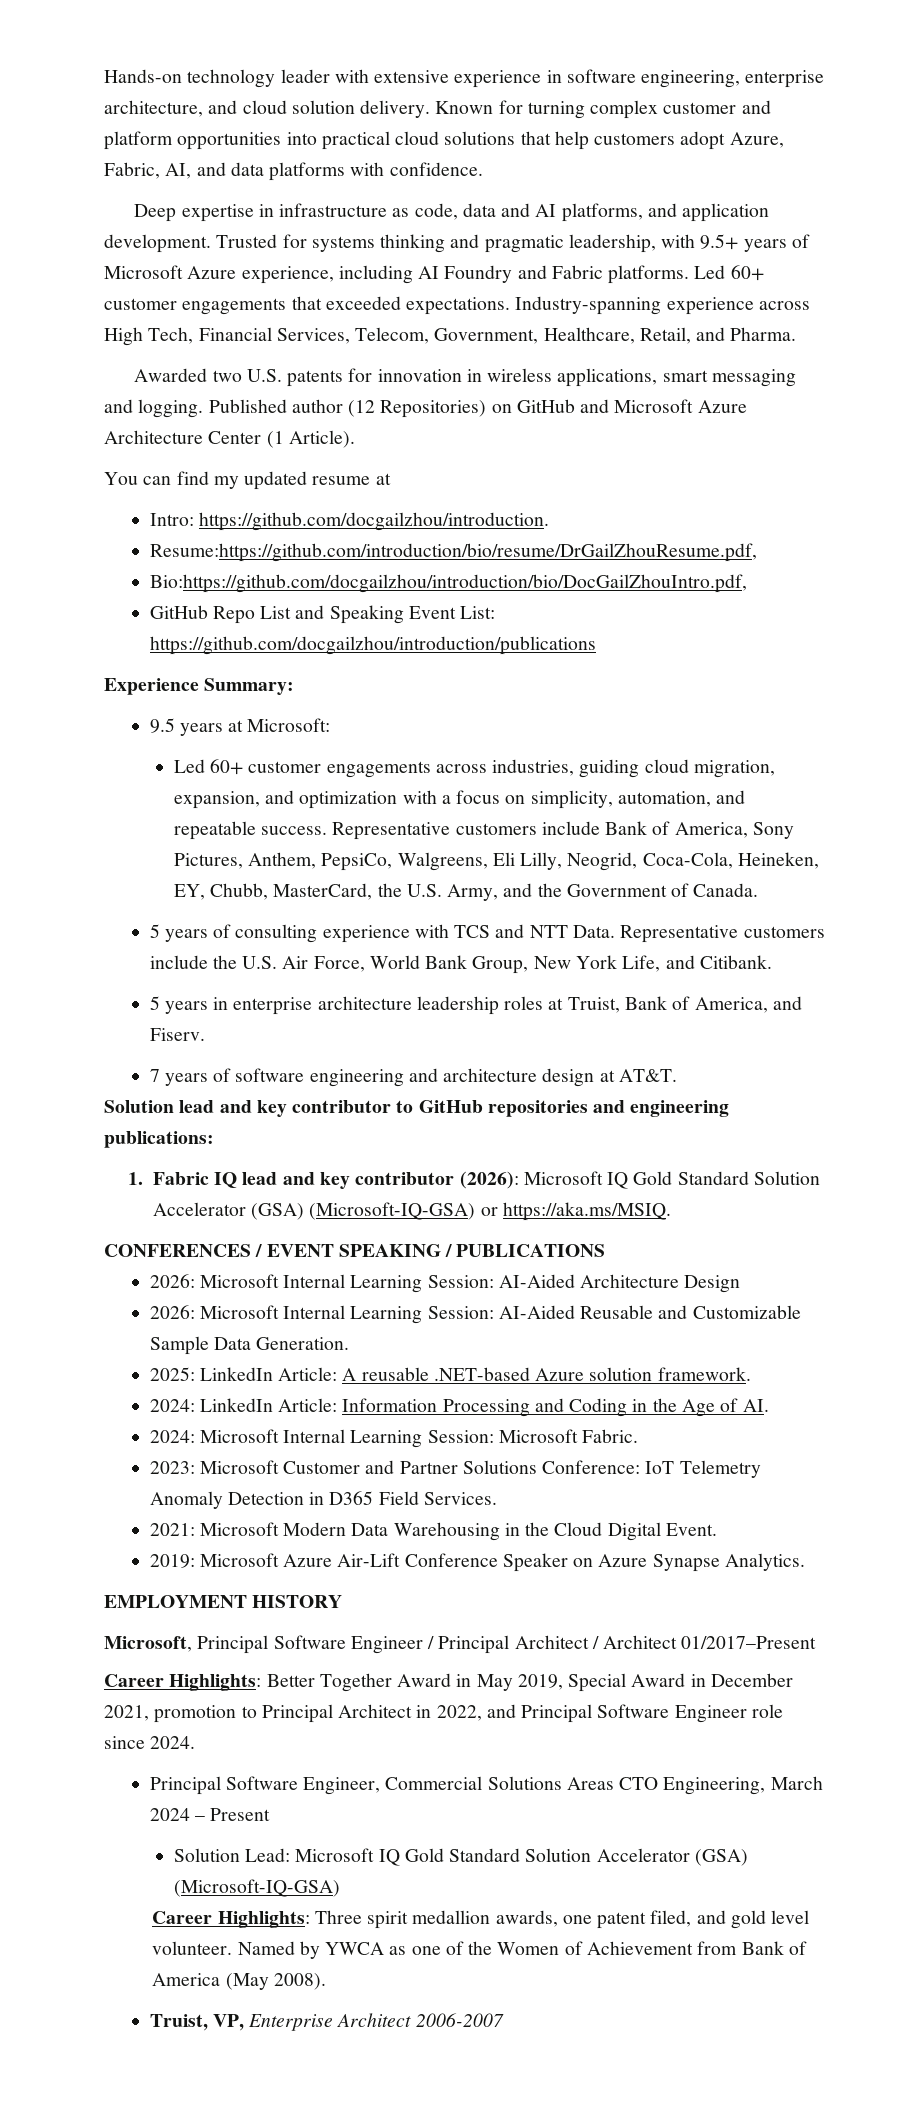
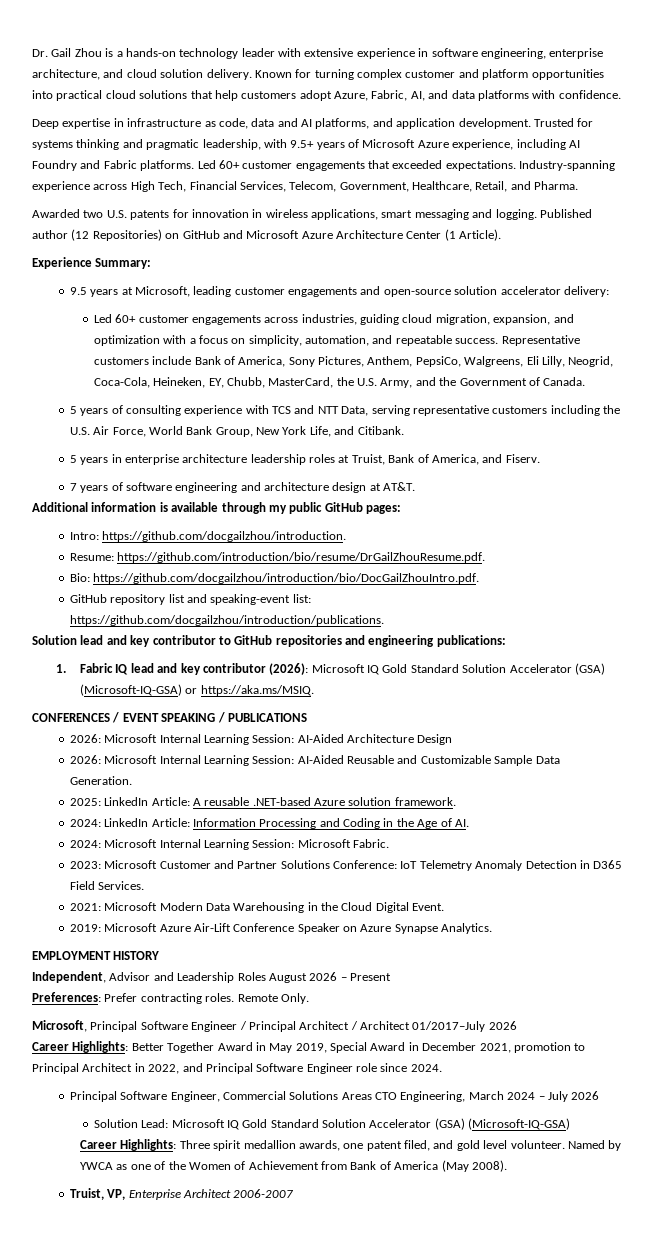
- Hands-on technology leader with extensive experience in software engineering, enterprise architecture, and cloud solution delivery.
+ Dr. Gail Zhou is a hands-on technology leader with extensive experience in software engineering, enterprise architecture, and cloud solution delivery.
- You can find my updated resume at
- Intro: https://github.com/docgailzhou/introduction.
- Resume:https://github.com/introduction/bio/resume/DrGailZhouResume.pdf,
- Bio:https://github.com/docgailzhou/introduction/bio/DocGailZhouIntro.pdf,
- GitHub Repo List and Speaking Event List: https://github.com/docgailzhou/introduction/publications
- 9.5 years at Microsoft:
+ 9.5 years at Microsoft, leading customer engagements and open-source solution accelerator delivery:
- 5 years of consulting experience with TCS and NTT Data. Representative customers include the U.S. Air Force, World Bank Group, New York Life, and Citibank.
+ 5 years of consulting experience with TCS and NTT Data, serving representative customers including the U.S. Air Force, World Bank Group, New York Life, and Citibank.
+ Additional information is available through my public GitHub pages:
+ Intro: https://github.com/docgailzhou/introduction.
+ Resume: https://github.com/introduction/bio/resume/DrGailZhouResume.pdf.
+ Bio: https://github.com/docgailzhou/introduction/bio/DocGailZhouIntro.pdf.
+ GitHub repository list and speaking-event list: https://github.com/docgailzhou/introduction/publications.
+ Independent, Advisor and Leadership Roles August 2026 – Present
+ Preferences: Prefer contracting roles. Remote Only.
- Microsoft, Principal Software Engineer / Principal Architect / Architect 01/2017–Present
+ Microsoft, Principal Software Engineer / Principal Architect / Architect 01/2017–July 2026
- Principal Software Engineer, Commercial Solutions Areas CTO Engineering, March 2024 – Present
+ Principal Software Engineer, Commercial Solutions Areas CTO Engineering, March 2024 – July 2026

